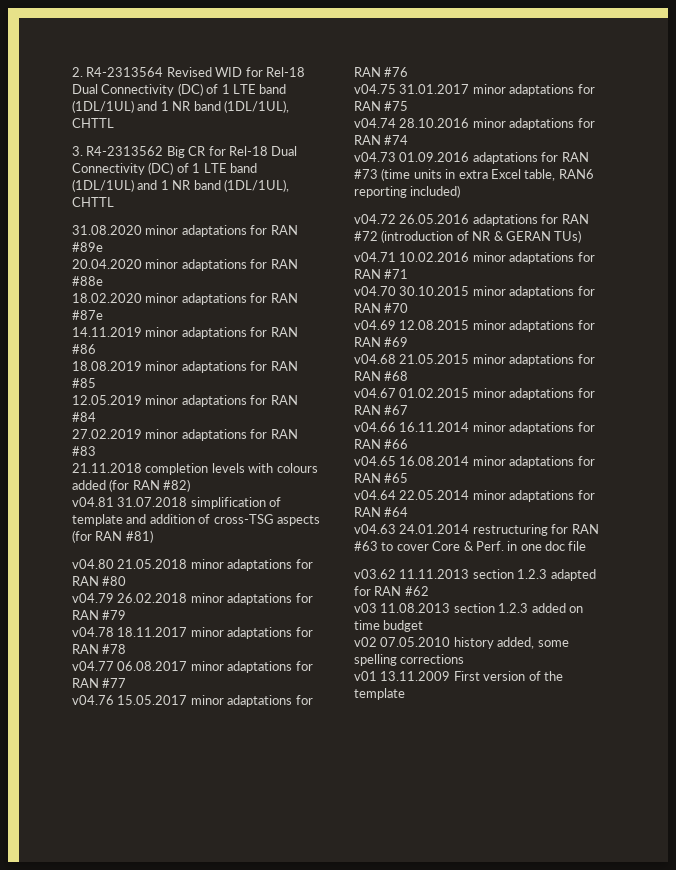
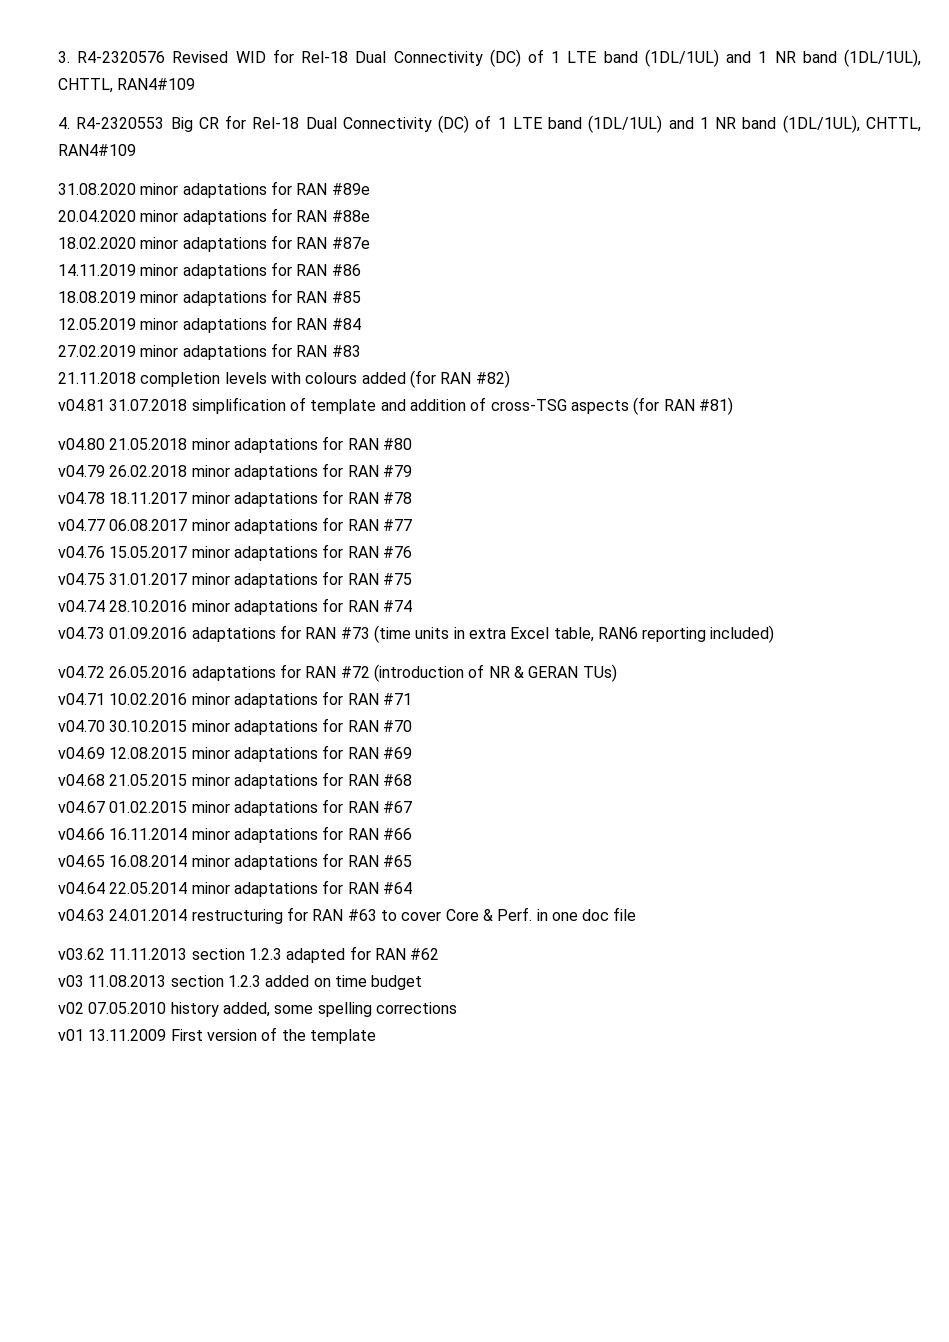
- 2. R4-2313564 Revised WID for Rel-18 Dual Connectivity (DC) of 1 LTE band (1DL/1UL) and 1 NR band (1DL/1UL), CHTTL
- 3. R4-2313562 Big CR for Rel-18 Dual Connectivity (DC) of 1 LTE band (1DL/1UL) and 1 NR band (1DL/1UL), CHTTL
+ 3. R4-2320576 Revised WID for Rel-18 Dual Connectivity (DC) of 1 LTE band (1DL/1UL) and 1 NR band (1DL/1UL), CHTTL, RAN4#109
+ 4. R4-2320553 Big CR for Rel-18 Dual Connectivity (DC) of 1 LTE band (1DL/1UL) and 1 NR band (1DL/1UL), CHTTL, RAN4#109

